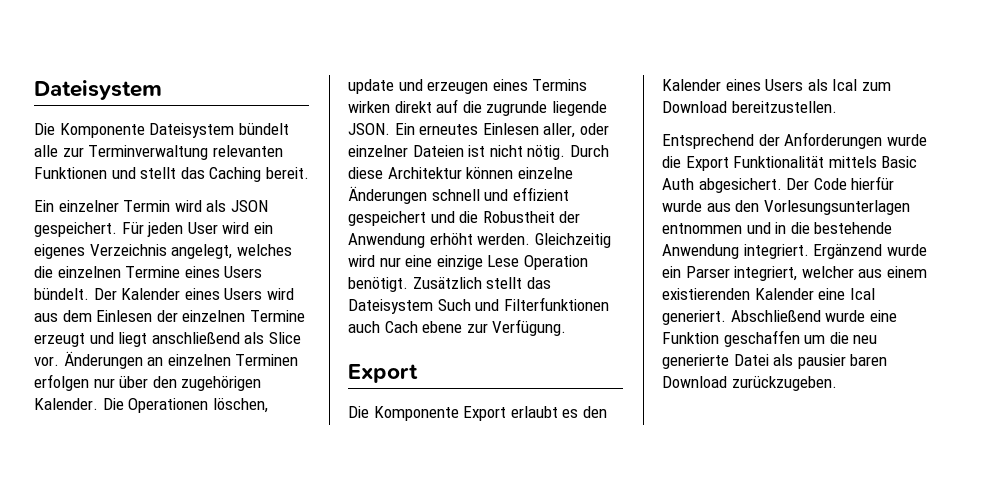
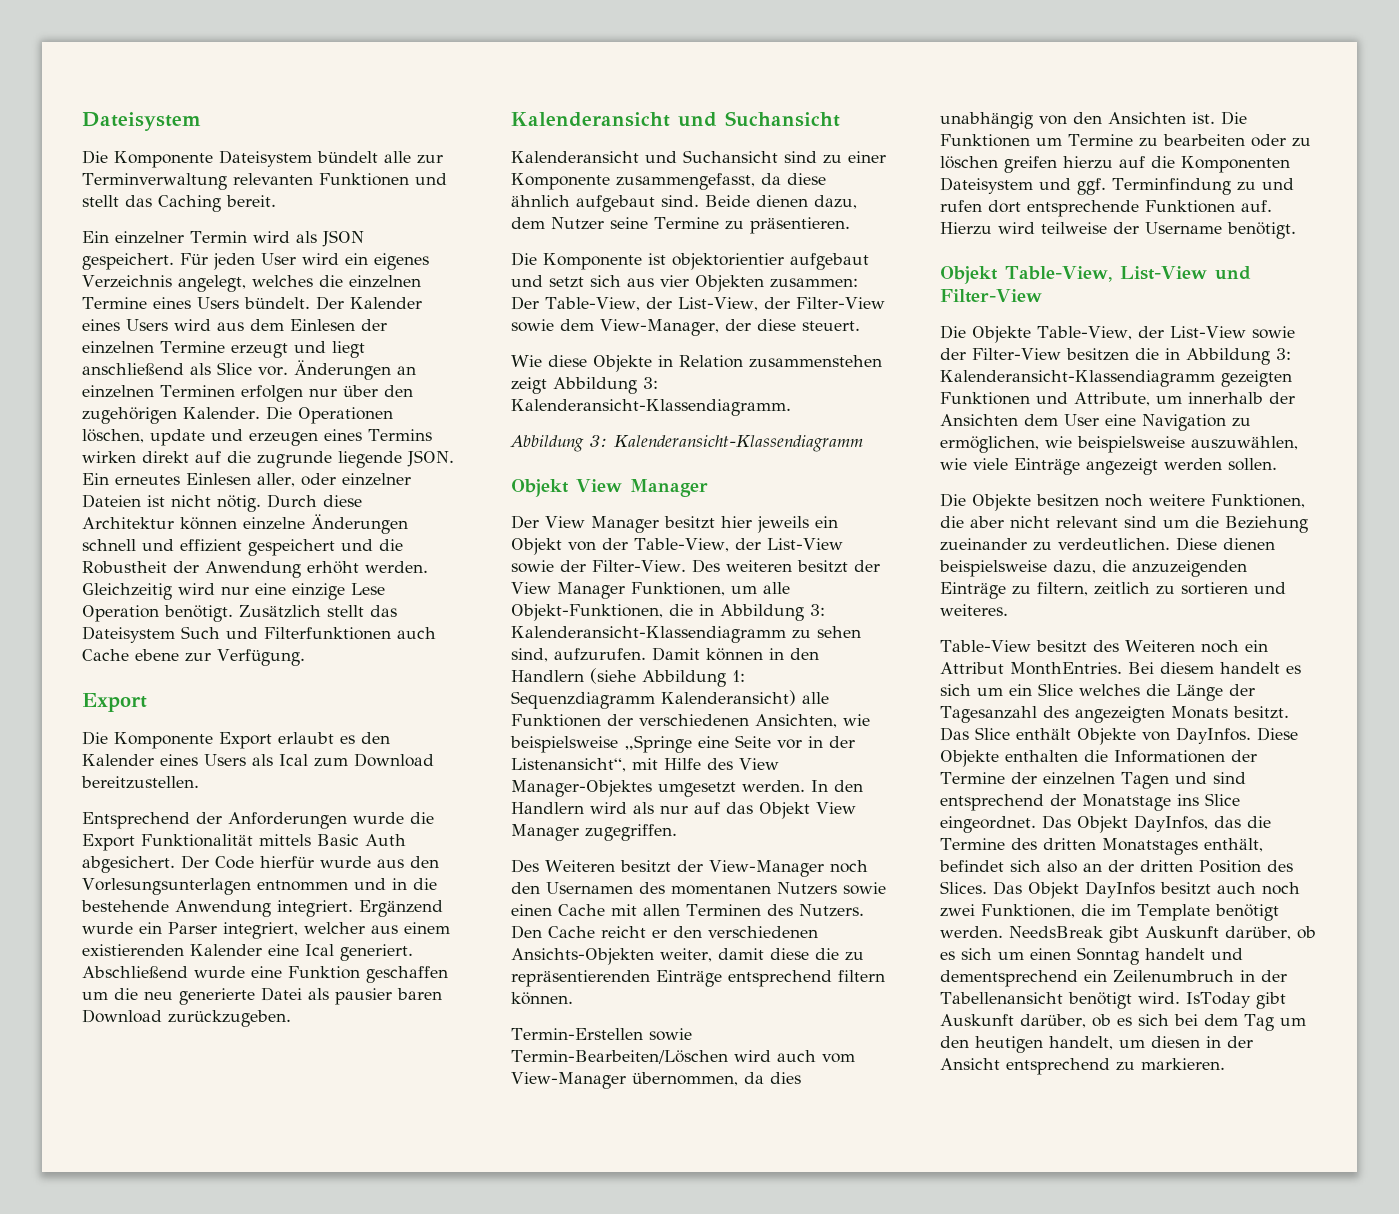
- Zusätzlich stellt das Dateisystem Such und Filterfunktionen auch Cach ebene zur Verfügung.
+ Zusätzlich stellt das Dateisystem Such und Filterfunktionen auch Cache ebene zur Verfügung.
  Abschließend wurde eine Funktion geschaffen um die neu generierte Datei als pausier baren Download zurückzugeben.
+ Kalenderansicht und Suchansicht
+ Kalenderansicht und Suchansicht sind zu einer Komponente zusammengefasst, da diese ähnlich aufgebaut sind. Beide dienen dazu, dem Nutzer seine Termine zu präsentieren.
+ Die Komponente ist objektorientier aufgebaut und setzt sich aus vier Objekten zusammen: Der Table-View, der List-View, der Filter-View sowie dem View-Manager, der diese steuert.
+ Wie diese Objekte in Relation zusammenstehen zeigt Abbildung 3: Kalenderansicht-Klassendiagramm.
+ Abbildung 3: Kalenderansicht-Klassendiagramm
+ Objekt View Manager
+ Der View Manager besitzt hier jeweils ein Objekt von der Table-View, der List-View sowie der Filter-View. Des weiteren besitzt der View Manager Funktionen, um alle Objekt-Funktionen, die in Abbildung 3: Kalenderansicht-Klassendiagramm zu sehen sind, aufzurufen. Damit können in den Handlern (siehe Abbildung 1: Sequenzdiagramm Kalenderansicht) alle Funktionen der verschiedenen Ansichten, wie beispielsweise „Springe eine Seite vor in der Listenansicht“, mit Hilfe des View Manager-Objektes umgesetzt werden. In den Handlern wird als nur auf das Objekt View Manager zugegriffen.
+ Des Weiteren besitzt der View-Manager noch den Usernamen des momentanen Nutzers sowie einen Cache mit allen Terminen des Nutzers. Den Cache reicht er den verschiedenen Ansichts-Objekten weiter, damit diese die zu repräsentierenden Einträge entsprechend filtern können.
+ Termin-Erstellen sowie Termin-Bearbeiten/Löschen wird auch vom View-Manager übernommen, da dies unabhängig von den Ansichten ist. Die Funktionen um Termine zu bearbeiten oder zu löschen greifen hierzu auf die Komponenten Dateisystem und ggf. Terminfindung zu und rufen dort entsprechende Funktionen auf. Hierzu wird teilweise der Username benötigt.
+ Objekt Table-View, List-View und Filter-View
+ Die Objekte Table-View, der List-View sowie der Filter-View besitzen die in Abbildung 3: Kalenderansicht-Klassendiagramm gezeigten Funktionen und Attribute, um innerhalb der Ansichten dem User eine Navigation zu ermöglichen, wie beispielsweise auszuwählen, wie viele Einträge angezeigt werden sollen.
+ Die Objekte besitzen noch weitere Funktionen, die aber nicht relevant sind um die Beziehung zueinander zu verdeutlichen. Diese dienen beispielsweise dazu, die anzuzeigenden Einträge zu filtern, zeitlich zu sortieren und weiteres.
+ Table-View besitzt des Weiteren noch ein Attribut MonthEntries. Bei diesem handelt es sich um ein Slice welches die Länge der Tagesanzahl des angezeigten Monats besitzt. Das Slice enthält Objekte von DayInfos. Diese Objekte enthalten die Informationen der Termine der einzelnen Tagen und sind entsprechend der Monatstage ins Slice eingeordnet. Das Objekt DayInfos, das die Termine des dritten Monatstages enthält, befindet sich also an der dritten Position des Slices. Das Objekt DayInfos besitzt auch noch zwei Funktionen, die im Template benötigt werden. NeedsBreak gibt Auskunft darüber, ob es sich um einen Sonntag handelt und dementsprechend ein Zeilenumbruch in der Tabellenansicht benötigt wird. IsToday gibt Auskunft darüber, ob es sich bei dem Tag um den heutigen handelt, um diesen in der Ansicht entsprechend zu markieren.

